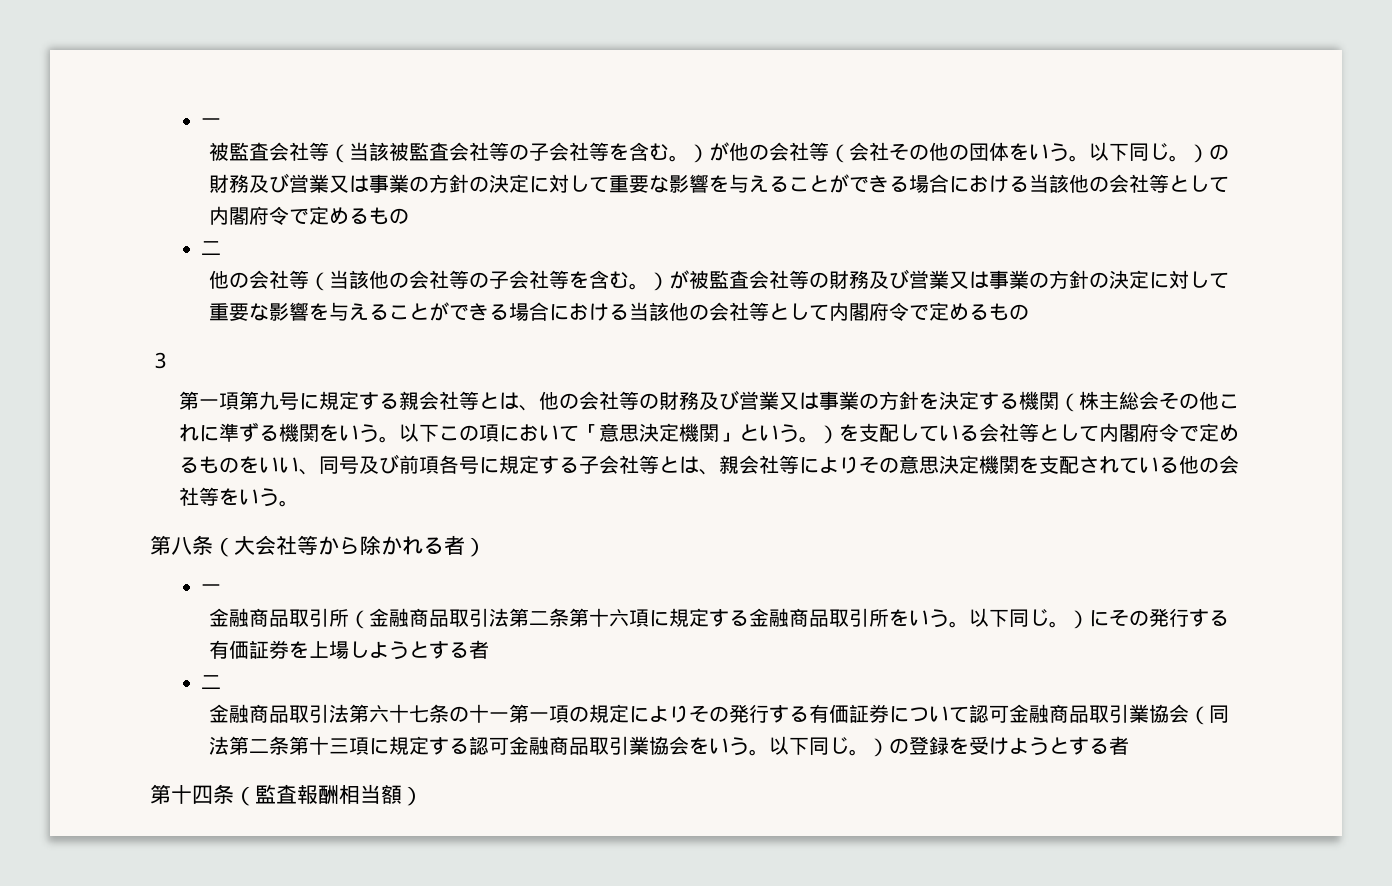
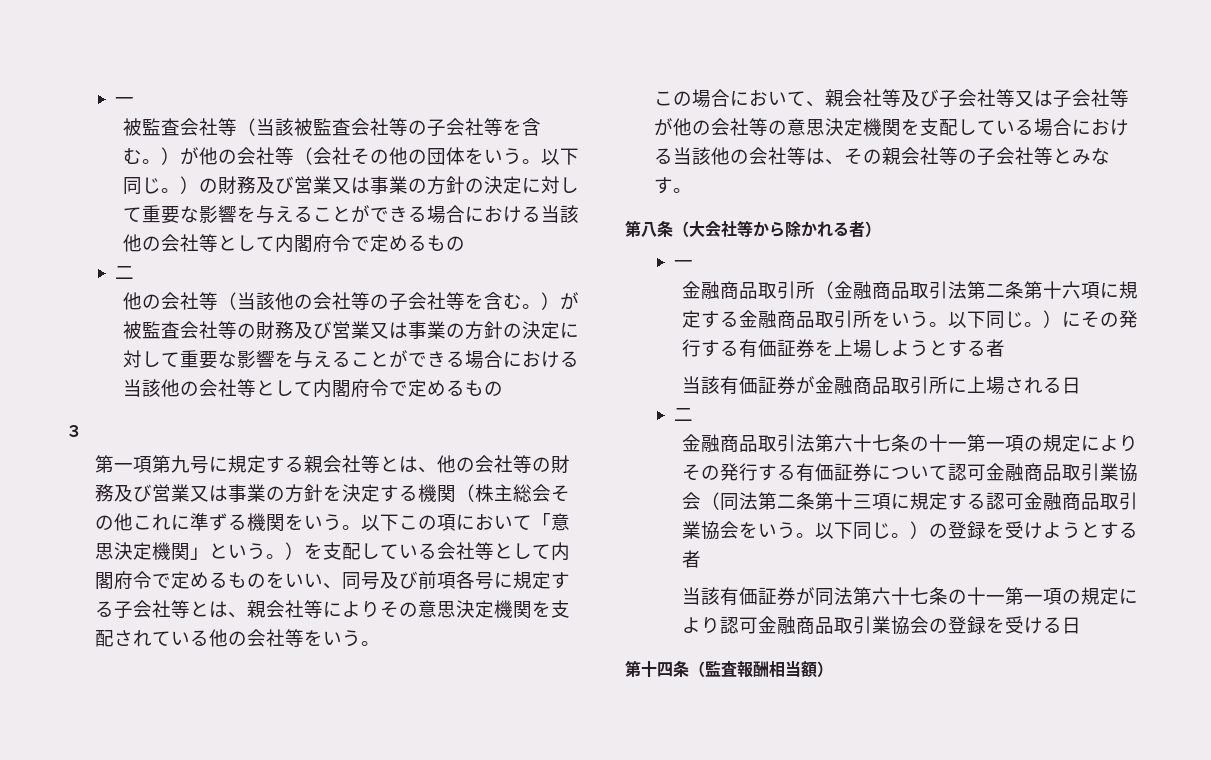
+ この場合において、親会社等及び子会社等又は子会社等が他の会社等の意思決定機関を支配している場合における当該他の会社等は、その親会社等の子会社等とみなす。
+ 当該有価証券が金融商品取引所に上場される日
+ 当該有価証券が同法第六十七条の十一第一項の規定により認可金融商品取引業協会の登録を受ける日

